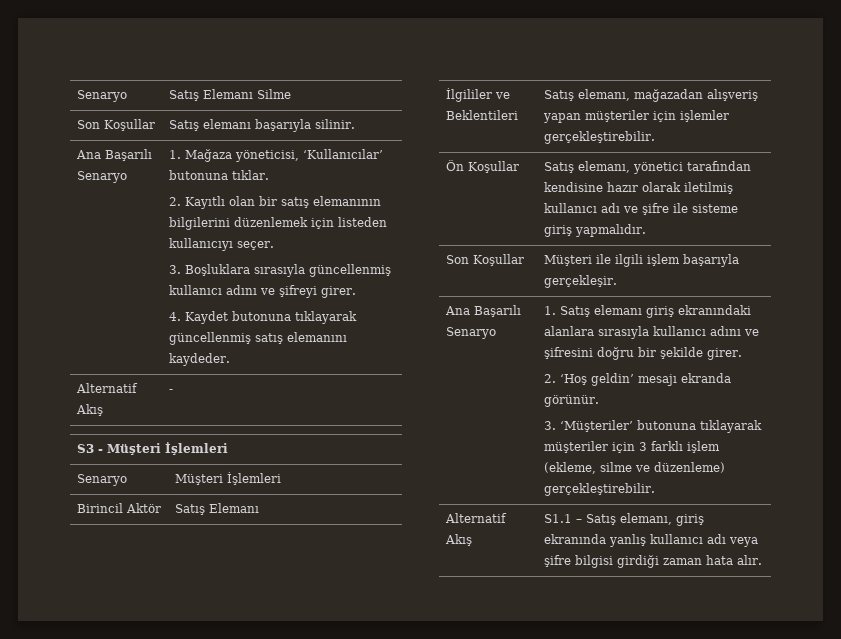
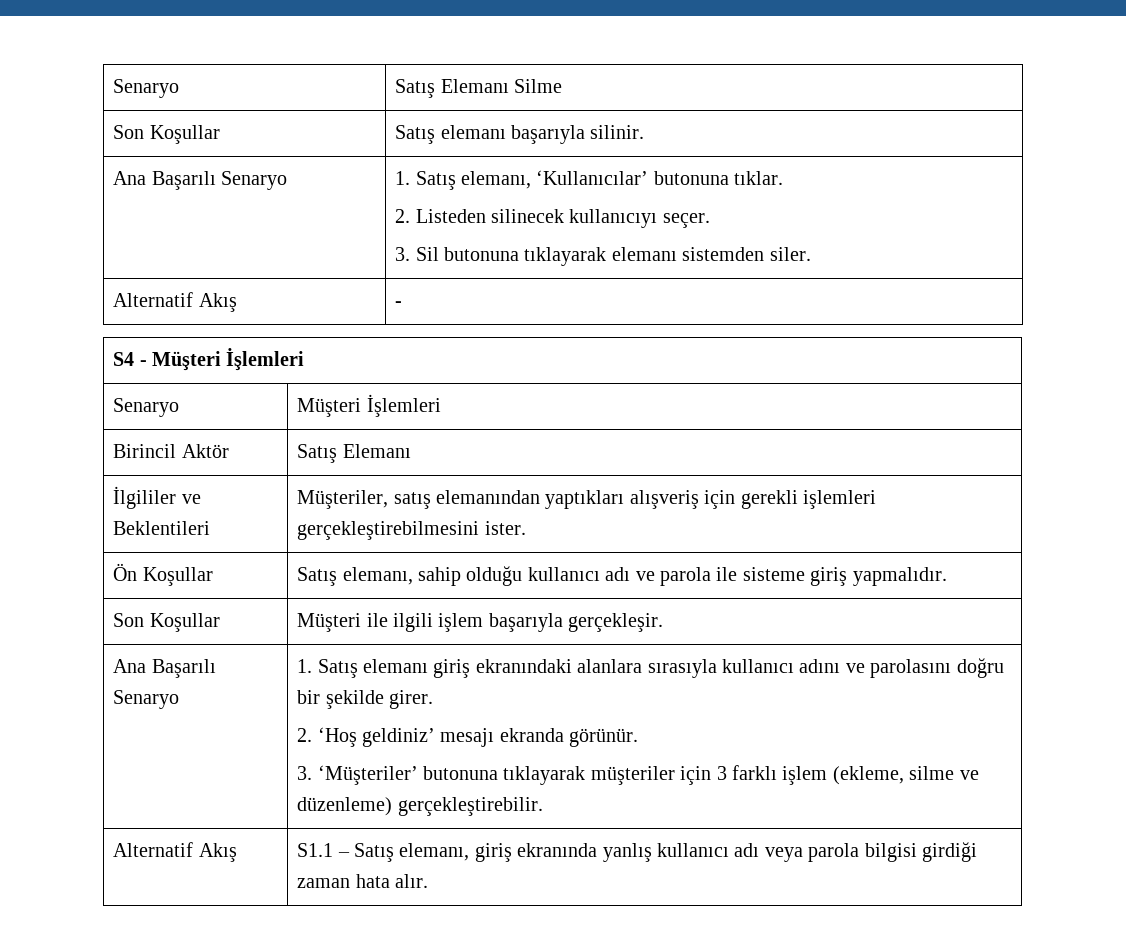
- Ana Başarılı Senaryo | 1. Mağaza yöneticisi, ‘Kullanıcılar’ butonuna tıklar.
- 2. Kayıtlı olan bir satış elemanının bilgilerini düzenlemek için listeden kullanıcıyı seçer.
- 3. Boşluklara sırasıyla güncellenmiş kullanıcı adını ve şifreyi girer.
- 4. Kaydet butonuna tıklayarak güncellenmiş satış elemanını kaydeder.
+ Ana Başarılı Senaryo | 1. Satış elemanı, ‘Kullanıcılar’ butonuna tıklar.
+ 2. Listeden silinecek kullanıcıyı seçer.
+ 3. Sil butonuna tıklayarak elemanı sistemden siler.
- S3 - Müşteri İşlemleri
+ S4 - Müşteri İşlemleri
- İlgililer ve Beklentileri | Satış elemanı, mağazadan alışveriş yapan müşteriler için işlemler gerçekleştirebilir.
- Ön Koşullar | Satış elemanı, yönetici tarafından kendisine hazır olarak iletilmiş kullanıcı adı ve şifre ile sisteme giriş yapmalıdır.
+ İlgililer ve Beklentileri | Müşteriler, satış elemanından yaptıkları alışveriş için gerekli işlemleri gerçekleştirebilmesini ister.
+ Ön Koşullar | Satış elemanı, sahip olduğu kullanıcı adı ve parola ile sisteme giriş yapmalıdır.
- Ana Başarılı Senaryo | 1. Satış elemanı giriş ekranındaki alanlara sırasıyla kullanıcı adını ve şifresini doğru bir şekilde girer.
- 2. ‘Hoş geldin’ mesajı ekranda görünür.
+ Ana Başarılı Senaryo | 1. Satış elemanı giriş ekranındaki alanlara sırasıyla kullanıcı adını ve parolasını doğru bir şekilde girer.
+ 2. ‘Hoş geldiniz’ mesajı ekranda görünür.
- Alternatif Akış | S1.1 – Satış elemanı, giriş ekranında yanlış kullanıcı adı veya şifre bilgisi girdiği zaman hata alır.
+ Alternatif Akış | S1.1 – Satış elemanı, giriş ekranında yanlış kullanıcı adı veya parola bilgisi girdiği zaman hata alır.

